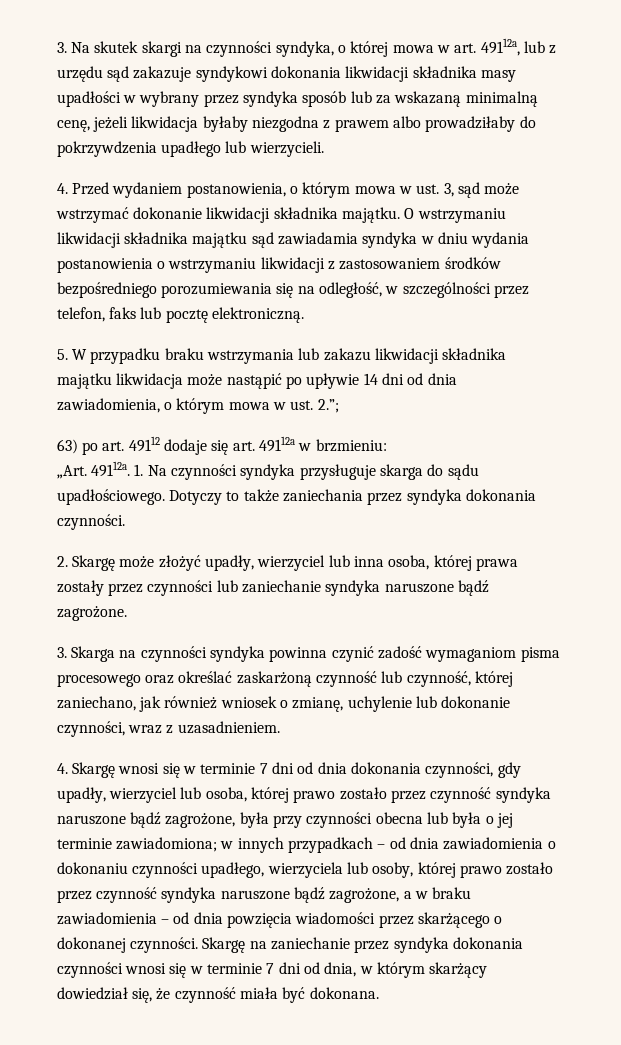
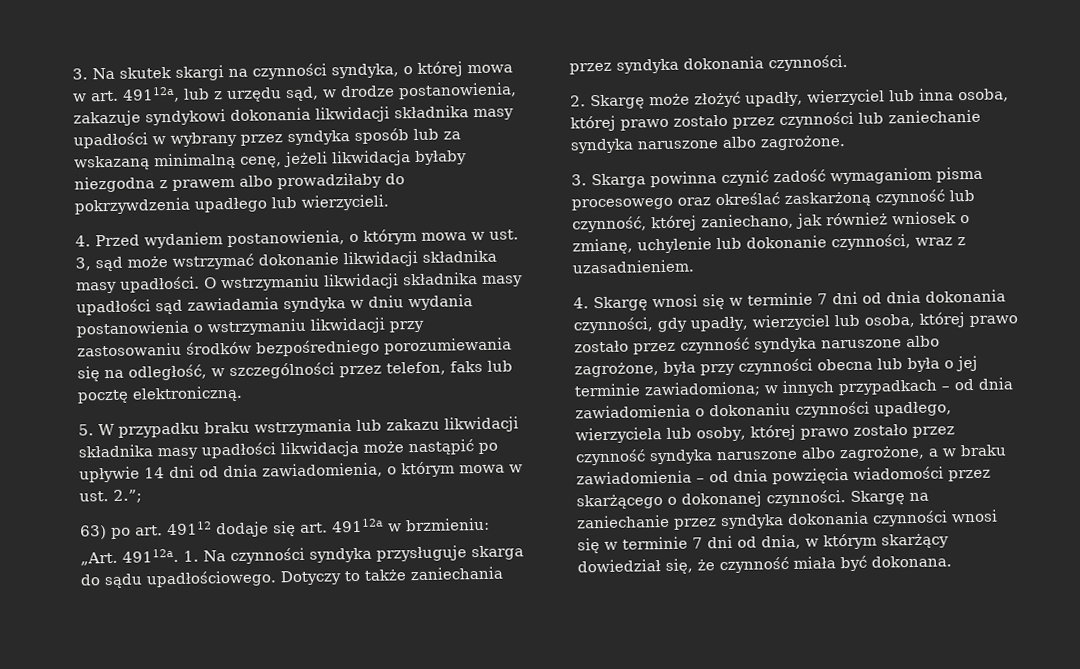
- 3. Na skutek skargi na czynności syndyka, o której mowa w art. 49112a, lub z urzędu sąd zakazuje syndykowi dokonania likwidacji składnika masy upadłości w wybrany przez syndyka sposób lub za wskazaną minimalną cenę, jeżeli likwidacja byłaby niezgodna z prawem albo prowadziłaby do pokrzywdzenia upadłego lub wierzycieli.
+ 3. Na skutek skargi na czynności syndyka, o której mowa w art. 49112a, lub z urzędu sąd, w drodze postanowienia, zakazuje syndykowi dokonania likwidacji składnika masy upadłości w wybrany przez syndyka sposób lub za wskazaną minimalną cenę, jeżeli likwidacja byłaby niezgodna z prawem albo prowadziłaby do pokrzywdzenia upadłego lub wierzycieli.
- 4. Przed wydaniem postanowienia, o którym mowa w ust. 3, sąd może wstrzymać dokonanie likwidacji składnika majątku.
+ 4. Przed wydaniem postanowienia, o którym mowa w ust. 3, sąd może wstrzymać dokonanie likwidacji składnika masy upadłości.
- O wstrzymaniu likwidacji składnika majątku sąd zawiadamia syndyka w dniu wydania postanowienia o wstrzymaniu likwidacji z zastosowaniem środków bezpośredniego porozumiewania się na odległość, w szczególności przez telefon, faks lub pocztę elektroniczną.
+ O wstrzymaniu likwidacji składnika masy upadłości sąd zawiadamia syndyka w dniu wydania postanowienia o wstrzymaniu likwidacji przy zastosowaniu środków bezpośredniego porozumiewania się na odległość, w szczególności przez telefon, faks lub pocztę elektroniczną.
- 5. W przypadku braku wstrzymania lub zakazu likwidacji składnika majątku likwidacja może nastąpić po upływie 14 dni od dnia zawiadomienia, o którym mowa w ust. 2.”;
+ 5. W przypadku braku wstrzymania lub zakazu likwidacji składnika masy upadłości likwidacja może nastąpić po upływie 14 dni od dnia zawiadomienia, o którym mowa w ust. 2.”;
- 2. Skargę może złożyć upadły, wierzyciel lub inna osoba, której prawa zostały przez czynności lub zaniechanie syndyka naruszone bądź zagrożone.
+ 2. Skargę może złożyć upadły, wierzyciel lub inna osoba, której prawo zostało przez czynności lub zaniechanie syndyka naruszone albo zagrożone.
- 3. Skarga na czynności syndyka powinna czynić zadość wymaganiom pisma procesowego oraz określać zaskarżoną czynność lub czynność, której zaniechano, jak również wniosek o zmianę, uchylenie lub dokonanie czynności, wraz z uzasadnieniem.
+ 3. Skarga powinna czynić zadość wymaganiom pisma procesowego oraz określać zaskarżoną czynność lub czynność, której zaniechano, jak również wniosek o zmianę, uchylenie lub dokonanie czynności, wraz z uzasadnieniem.
- 4. Skargę wnosi się w terminie 7 dni od dnia dokonania czynności, gdy upadły, wierzyciel lub osoba, której prawo zostało przez czynność syndyka naruszone bądź zagrożone, była przy czynności obecna lub była o jej terminie zawiadomiona;
+ 4. Skargę wnosi się w terminie 7 dni od dnia dokonania czynności, gdy upadły, wierzyciel lub osoba, której prawo zostało przez czynność syndyka naruszone albo zagrożone, była przy czynności obecna lub była o jej terminie zawiadomiona;
- w innych przypadkach – od dnia zawiadomienia o dokonaniu czynności upadłego, wierzyciela lub osoby, której prawo zostało przez czynność syndyka naruszone bądź zagrożone, a w braku zawiadomienia – od dnia powzięcia wiadomości przez skarżącego o dokonanej czynności.
+ w innych przypadkach – od dnia zawiadomienia o dokonaniu czynności upadłego, wierzyciela lub osoby, której prawo zostało przez czynność syndyka naruszone albo zagrożone, a w braku zawiadomienia – od dnia powzięcia wiadomości przez skarżącego o dokonanej czynności.

